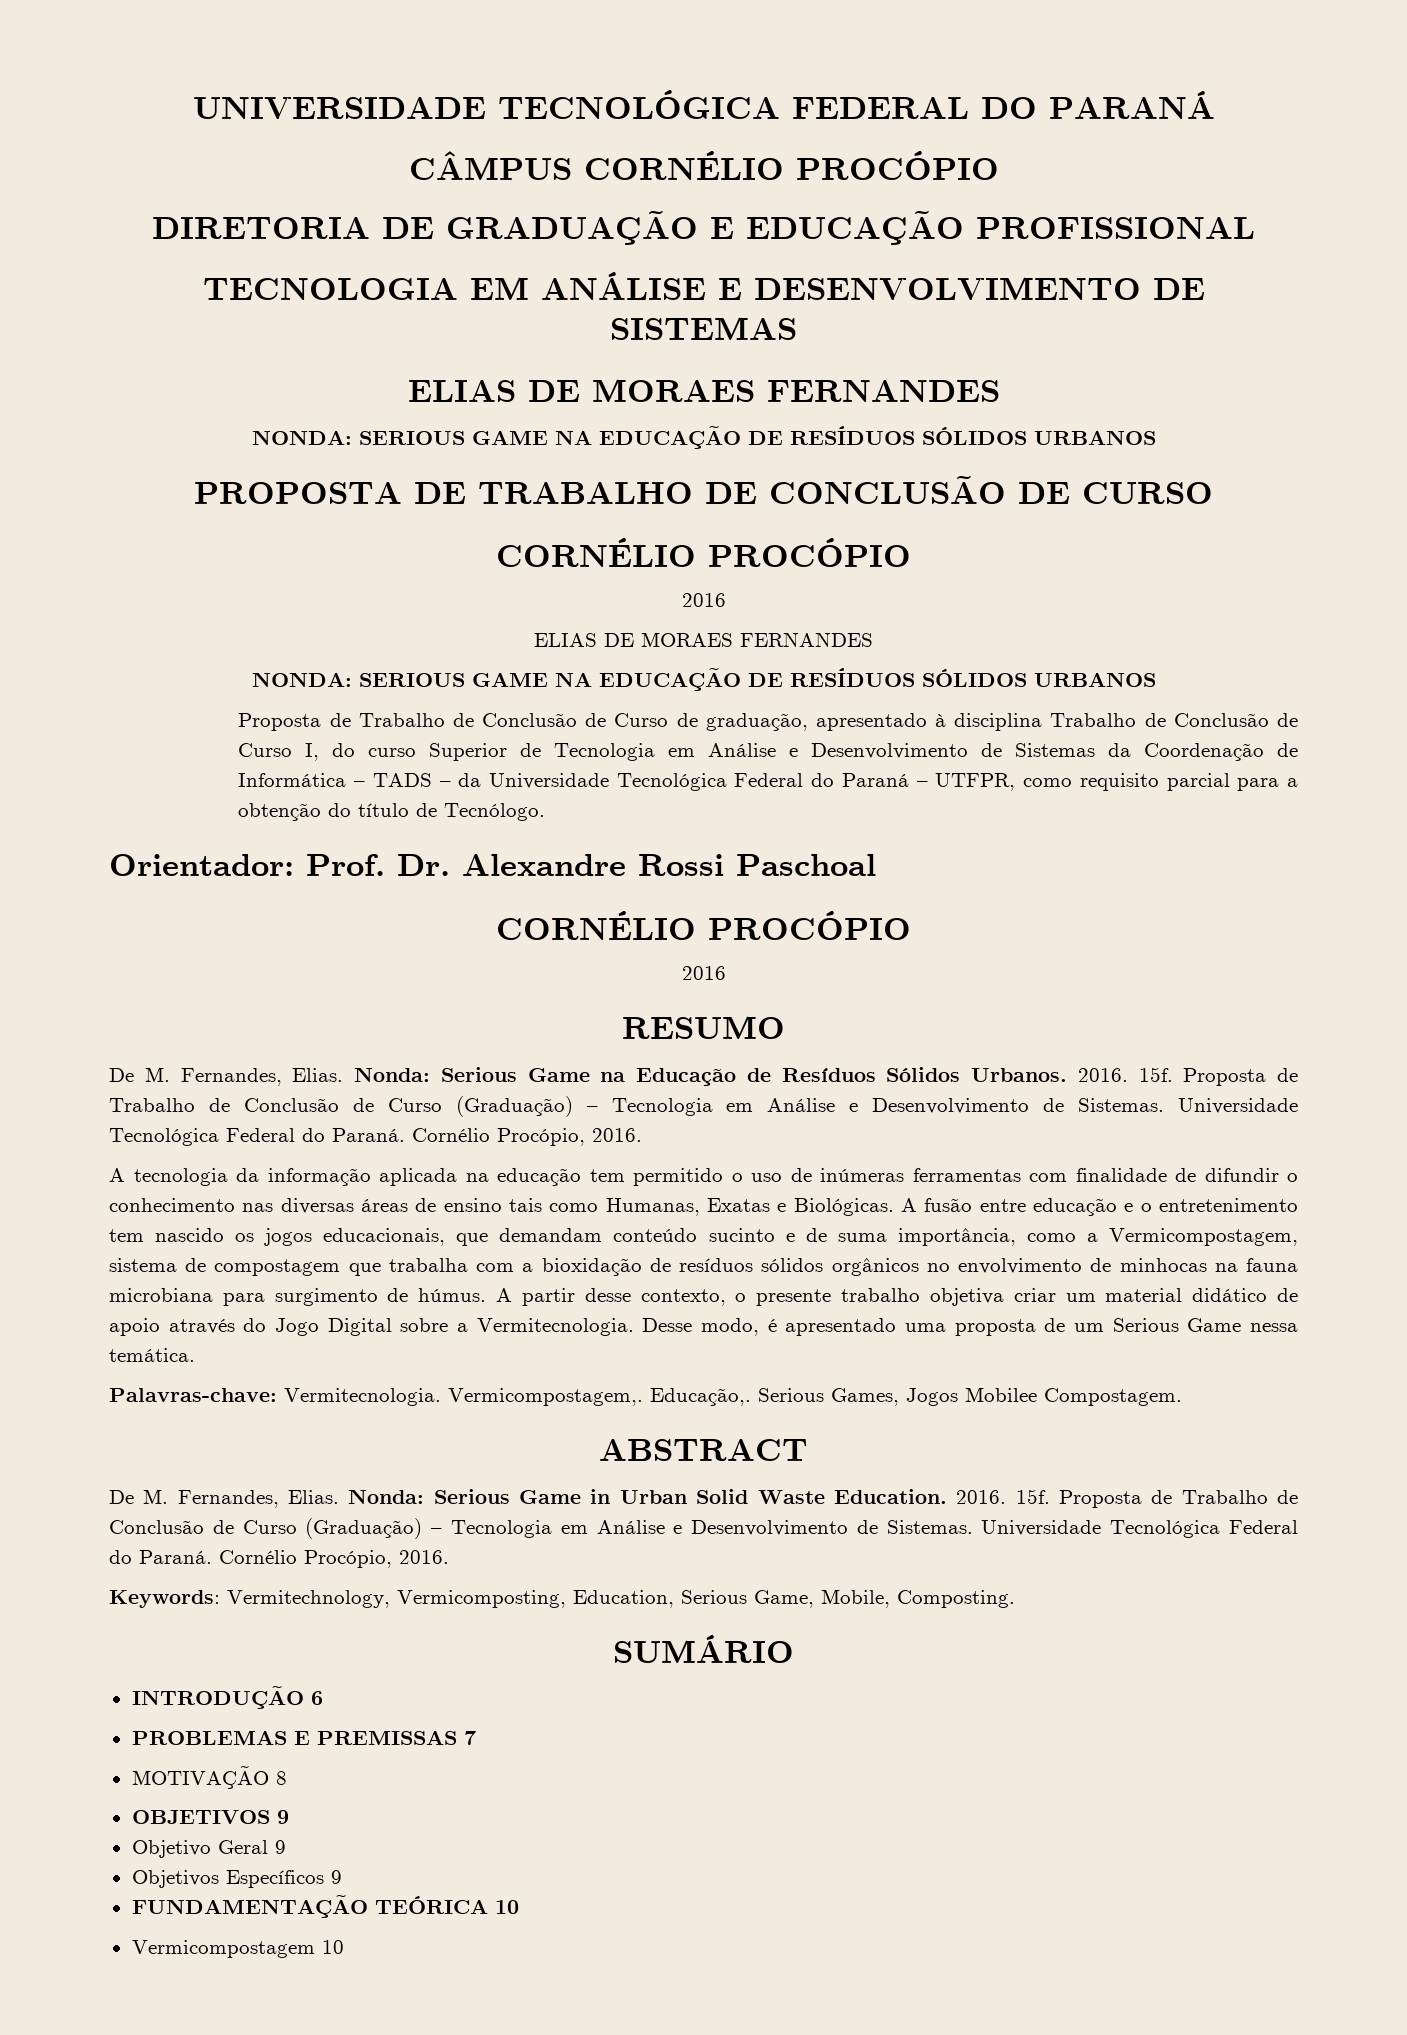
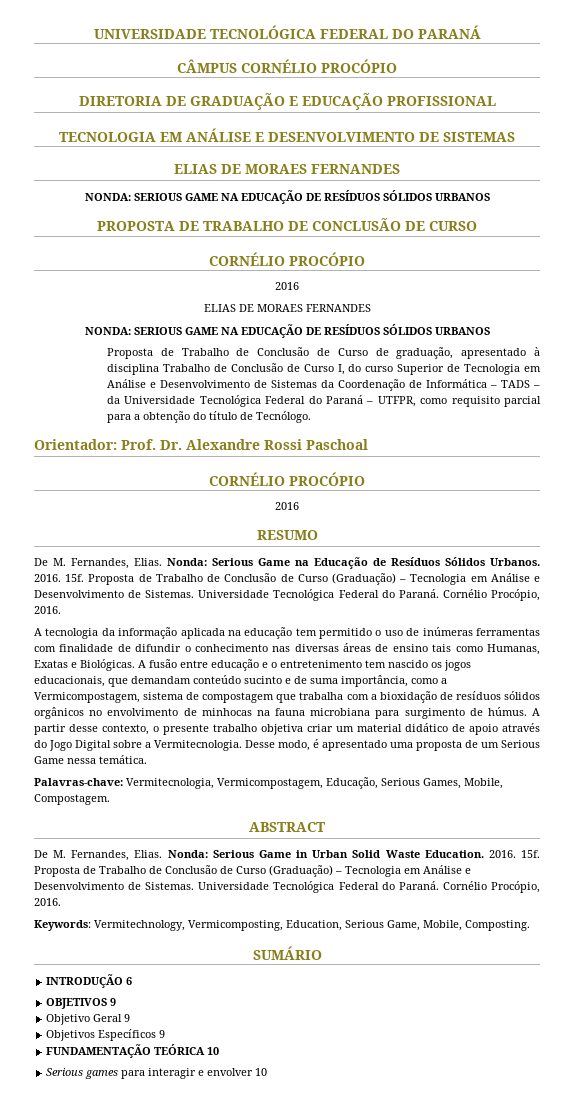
- Palavras-chave: Vermitecnologia. Vermicompostagem,. Educação,. Serious Games, Jogos Mobilee Compostagem.
+ Palavras-chave: Vermitecnologia, Vermicompostagem, Educação, Serious Games, Mobile, Compostagem.
- PROBLEMAS E PREMISSAS 7
- MOTIVAÇÃO 8
- Vermicompostagem 10
+ Serious games para interagir e envolver 10

